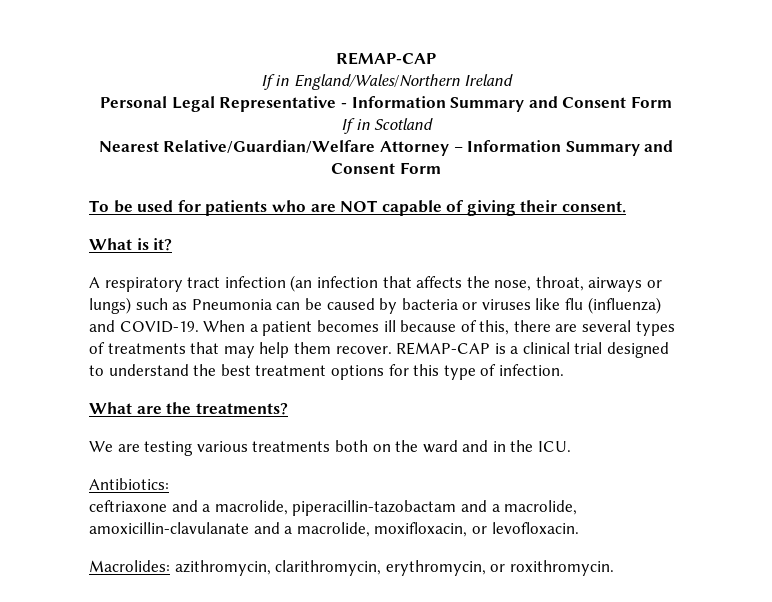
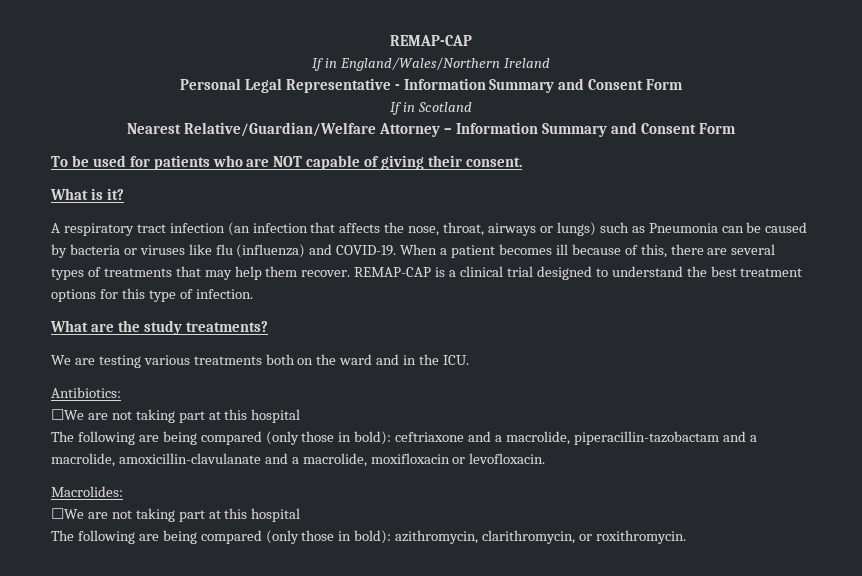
- What are the treatments?
+ What are the study treatments?
  Antibiotics:
- ceftriaxone and a macrolide, piperacillin-tazobactam and a macrolide, amoxicillin-clavulanate and a macrolide, moxifloxacin, or levofloxacin.
+ ☐We are not taking part at this hospital
+ The following are being compared (only those in bold): ceftriaxone and a macrolide, piperacillin-tazobactam and a macrolide, amoxicillin-clavulanate and a macrolide, moxifloxacin or levofloxacin.
- Macrolides: azithromycin, clarithromycin, erythromycin, or roxithromycin.
+ Macrolides:
+ ☐We are not taking part at this hospital
+ The following are being compared (only those in bold): azithromycin, clarithromycin, or roxithromycin.

